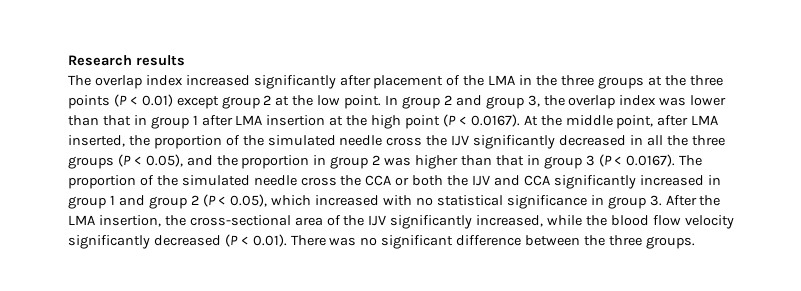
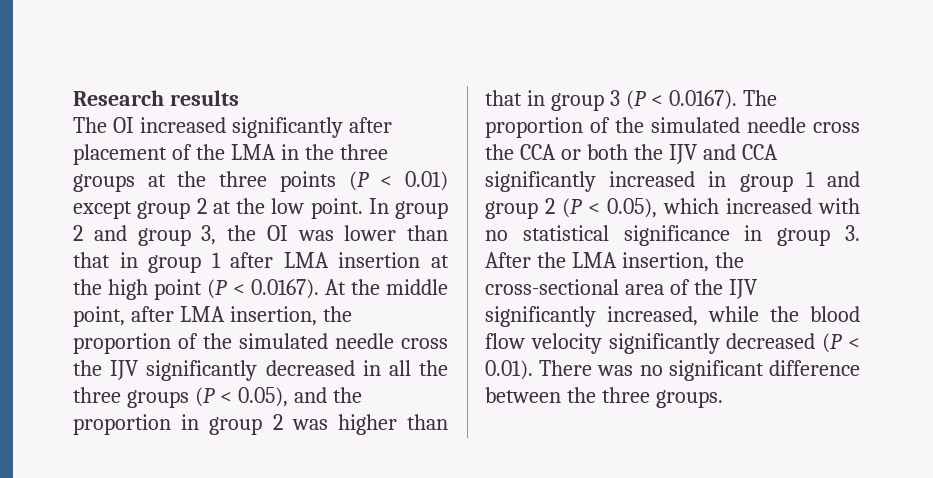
- The overlap index increased significantly after placement of the LMA in the three groups at the three points (P < 0.01) except group 2 at the low point.
+ The OI increased significantly after placement of the LMA in the three groups at the three points (P < 0.01) except group 2 at the low point.
- In group 2 and group 3, the overlap index was lower than that in group 1 after LMA insertion at the high point (P < 0.0167). At the middle point, after LMA inserted, the proportion of the simulated needle cross the IJV significantly decreased in all the three groups (P < 0.05), and the proportion in group 2 was higher than that in group 3 (P < 0.0167). The proportion of the simulated needle cross the CCA or both the IJV and CCA significantly increased in group 1 and group 2 (P < 0.05), which increased with no statistical significance in group 3. After the LMA insertion, the cross-sectional area of the IJV significantly increased, while the blood flow velocity significantly decreased (P < 0.01). There was no significant difference between the three groups.
+ In group 2 and group 3, the OI was lower than that in group 1 after LMA insertion at the high point (P < 0.0167). At the middle point, after LMA insertion, the proportion of the simulated needle cross the IJV significantly decreased in all the three groups (P < 0.05), and the proportion in group 2 was higher than that in group 3 (P < 0.0167). The proportion of the simulated needle cross the CCA or both the IJV and CCA significantly increased in group 1 and group 2 (P < 0.05), which increased with no statistical significance in group 3. After the LMA insertion, the cross-sectional area of the IJV significantly increased, while the blood flow velocity significantly decreased (P < 0.01). There was no significant difference between the three groups.

